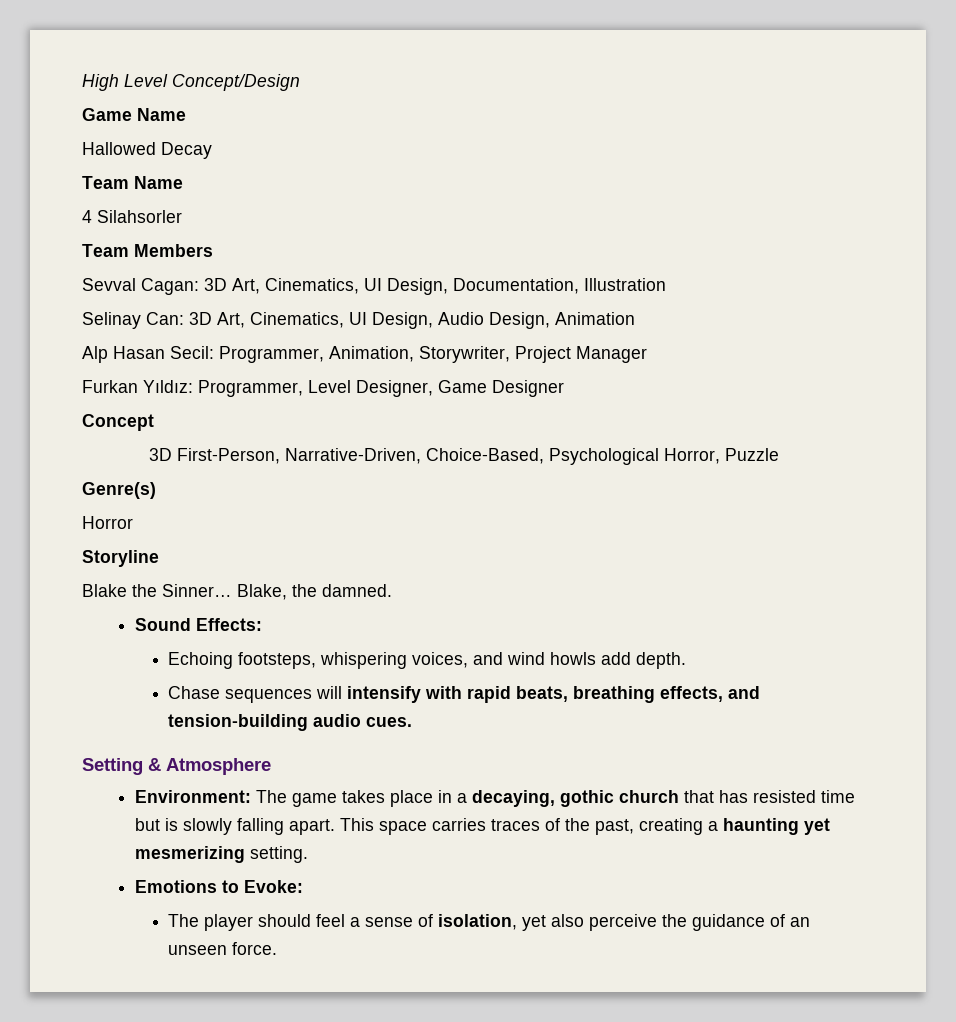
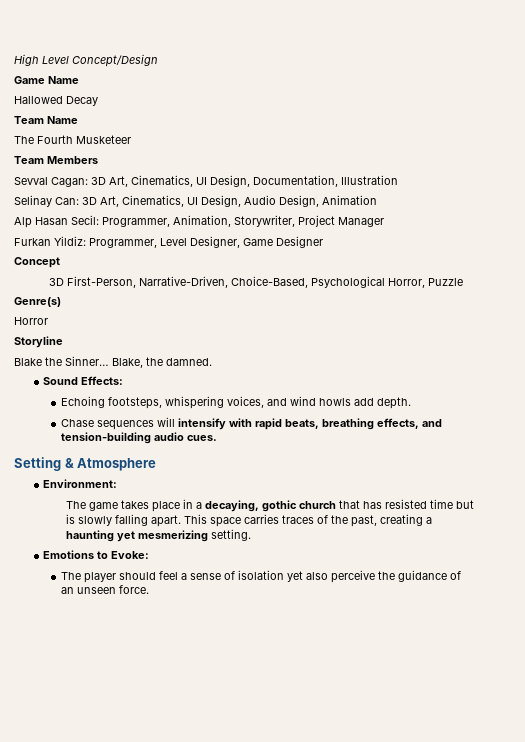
- 4 Silahsorler
+ The Fourth Musketeer
- Furkan Yıldız: Programmer, Level Designer, Game Designer
+ Furkan Yildiz: Programmer, Level Designer, Game Designer
- Environment: The game takes place in a decaying, gothic church that has resisted time but is slowly falling apart.
+ Environment:
+ The game takes place in a decaying, gothic church that has resisted time but is slowly falling apart.
- The player should feel a sense of isolation, yet also perceive the guidance of an unseen force.
+ The player should feel a sense of isolation yet also perceive the guidance of an unseen force.

